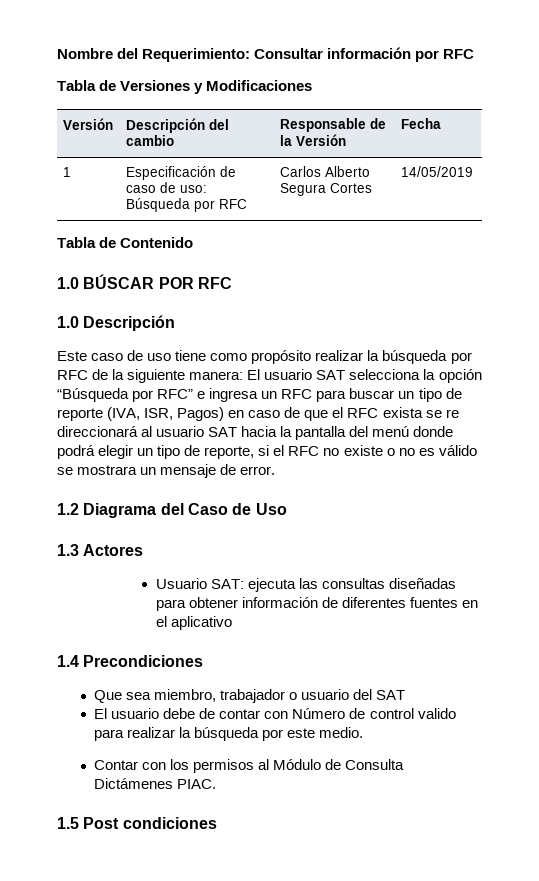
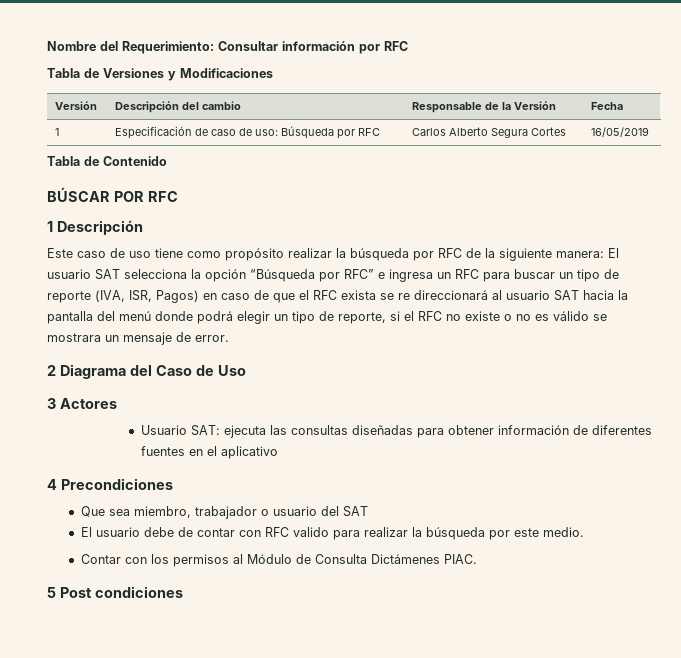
- 1 | Especificación de caso de uso: Búsqueda por RFC | Carlos Alberto Segura Cortes | 14/05/2019
+ 1 | Especificación de caso de uso: Búsqueda por RFC | Carlos Alberto Segura Cortes | 16/05/2019
- 1.0 BÚSCAR POR RFC
- 1.0 Descripción
+ BÚSCAR POR RFC
+ 1 Descripción
- 1.2 Diagrama del Caso de Uso
+ 2 Diagrama del Caso de Uso
- 1.3 Actores
+ 3 Actores
- 1.4 Precondiciones
+ 4 Precondiciones
- El usuario debe de contar con Número de control valido para realizar la búsqueda por este medio.
+ El usuario debe de contar con RFC valido para realizar la búsqueda por este medio.
- 1.5 Post condiciones
+ 5 Post condiciones

